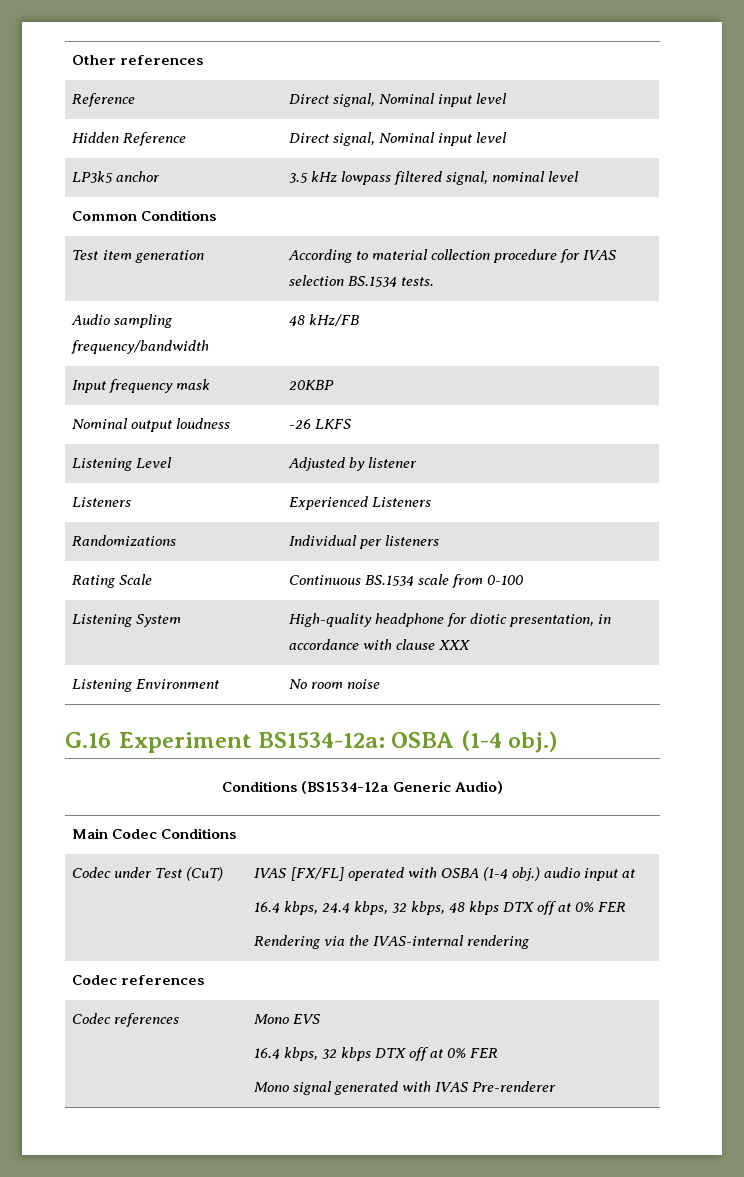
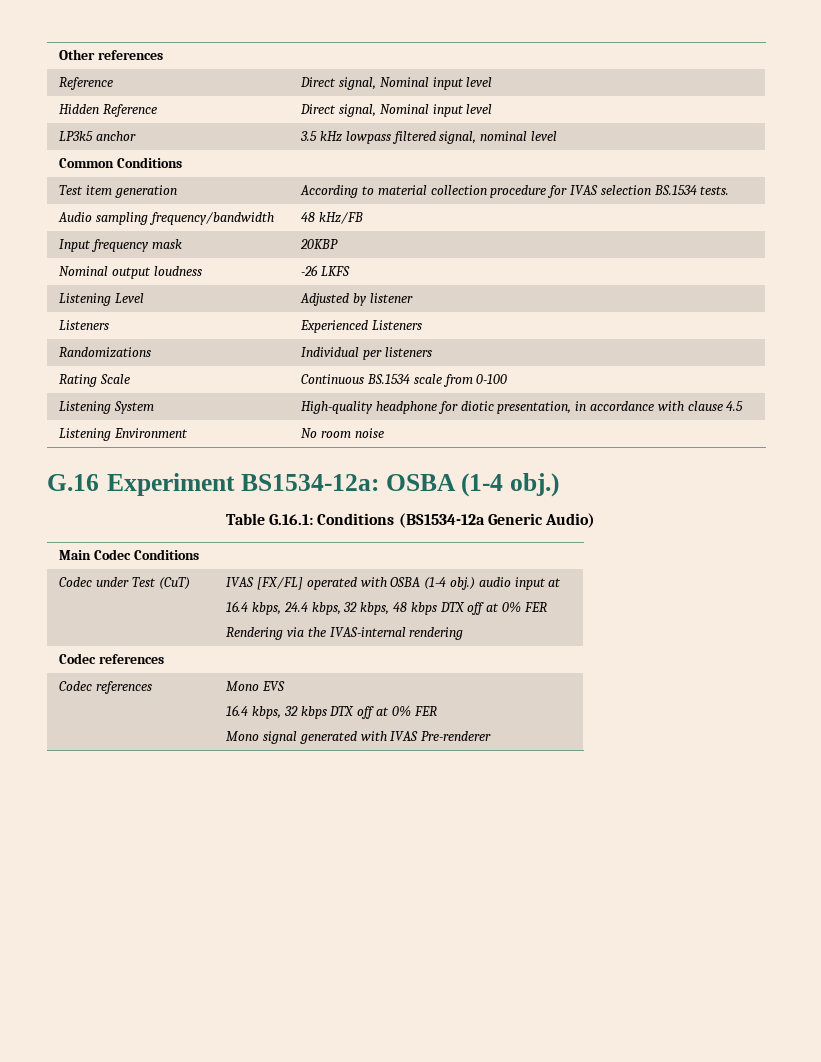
- Listening System | High-quality headphone for diotic presentation, in accordance with clause XXX
+ Listening System | High-quality headphone for diotic presentation, in accordance with clause 4.5
- Conditions (BS1534-12a Generic Audio)
+ Table G.16.1: Conditions (BS1534-12a Generic Audio)

